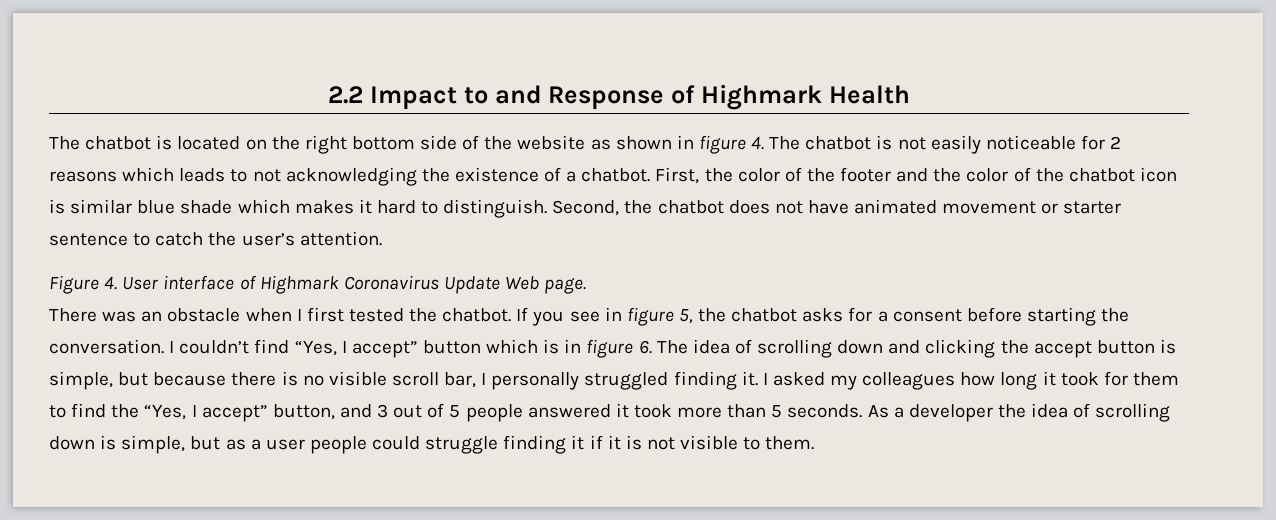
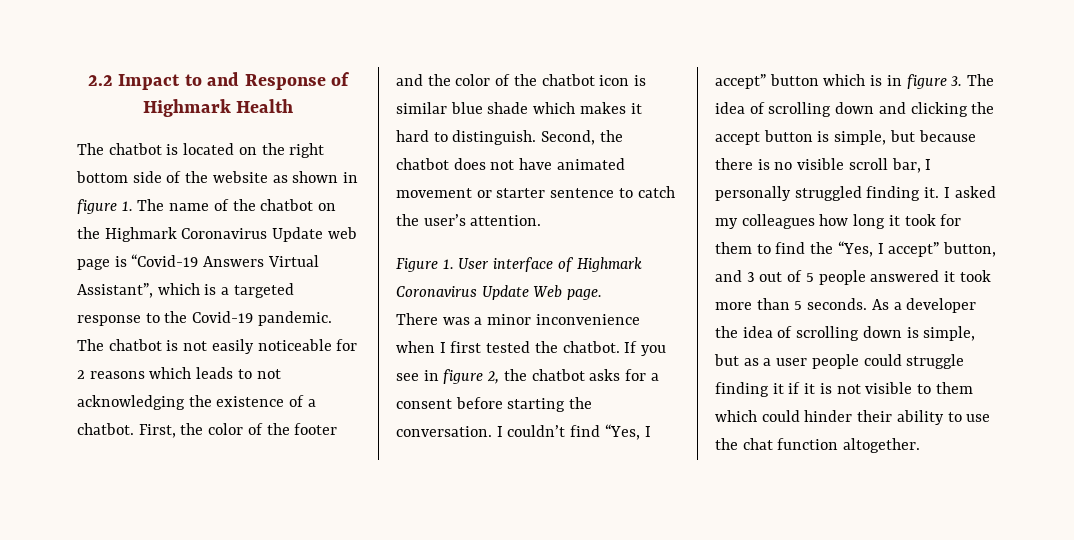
- The chatbot is located on the right bottom side of the website as shown in figure 4. The chatbot is not easily noticeable for 2 reasons which leads to not acknowledging the existence of a chatbot.
+ The chatbot is located on the right bottom side of the website as shown in figure 1. The name of the chatbot on the Highmark Coronavirus Update web page is “Covid-19 Answers Virtual Assistant”, which is a targeted response to the Covid-19 pandemic. The chatbot is not easily noticeable for 2 reasons which leads to not acknowledging the existence of a chatbot.
- Figure 4. User interface of Highmark Coronavirus Update Web page.
+ Figure 1. User interface of Highmark Coronavirus Update Web page.
- There was an obstacle when I first tested the chatbot.
+ There was a minor inconvenience when I first tested the chatbot.
- If you see in figure 5, the chatbot asks for a consent before starting the conversation.
+ If you see in figure 2, the chatbot asks for a consent before starting the conversation.
- I couldn’t find “Yes, I accept” button which is in figure 6. The idea of scrolling down and clicking the accept button is simple, but because there is no visible scroll bar, I personally struggled finding it.
+ I couldn’t find “Yes, I accept” button which is in figure 3. The idea of scrolling down and clicking the accept button is simple, but because there is no visible scroll bar, I personally struggled finding it.
- As a developer the idea of scrolling down is simple, but as a user people could struggle finding it if it is not visible to them.
+ As a developer the idea of scrolling down is simple, but as a user people could struggle finding it if it is not visible to them which could hinder their ability to use the chat function altogether.

